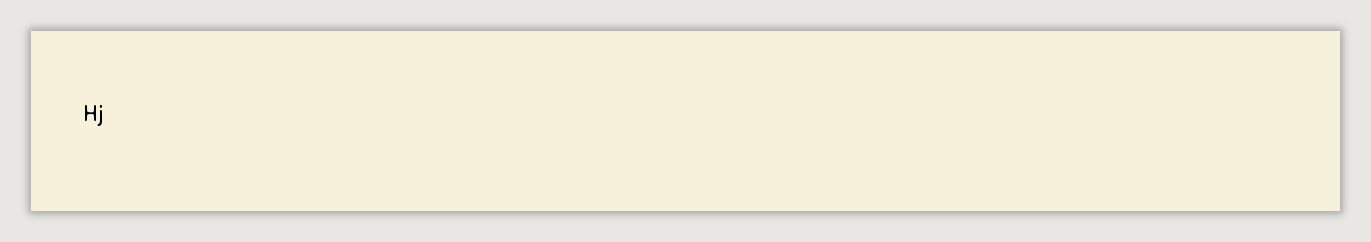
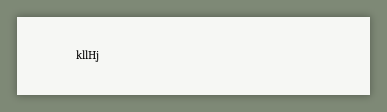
- Hj
+ kllHj

